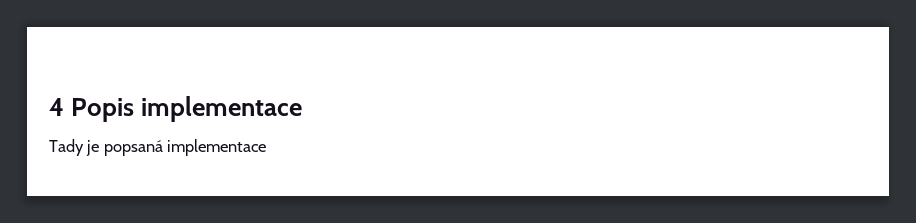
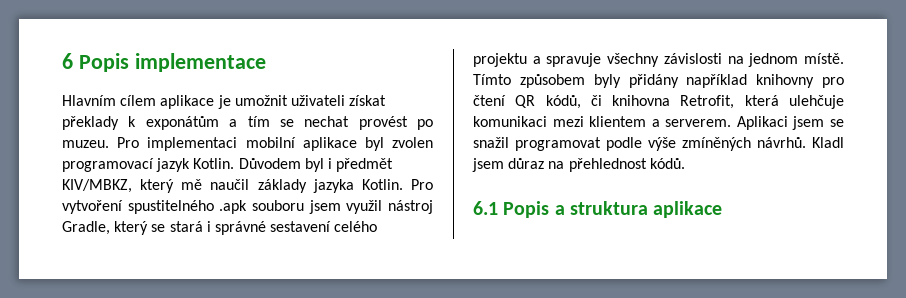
- 4 Popis implementace
+ 6 Popis implementace
- Tady je popsaná implementace
+ Hlavním cílem aplikace je umožnit uživateli získat překlady k exponátům a tím se nechat provést po muzeu. Pro implementaci mobilní aplikace byl zvolen programovací jazyk Kotlin. Důvodem byl i předmět KIV/MBKZ, který mě naučil základy jazyka Kotlin. Pro vytvoření spustitelného .apk souboru jsem využil nástroj Gradle, který se stará i správné sestavení celého projektu a spravuje všechny závislosti na jednom místě. Tímto způsobem byly přidány například knihovny pro čtení QR kódů, či knihovna Retrofit, která ulehčuje komunikaci mezi klientem a serverem. Aplikaci jsem se snažil programovat podle výše zmíněných návrhů. Kladl jsem důraz na přehlednost kódů.
+ 6.1 Popis a struktura aplikace

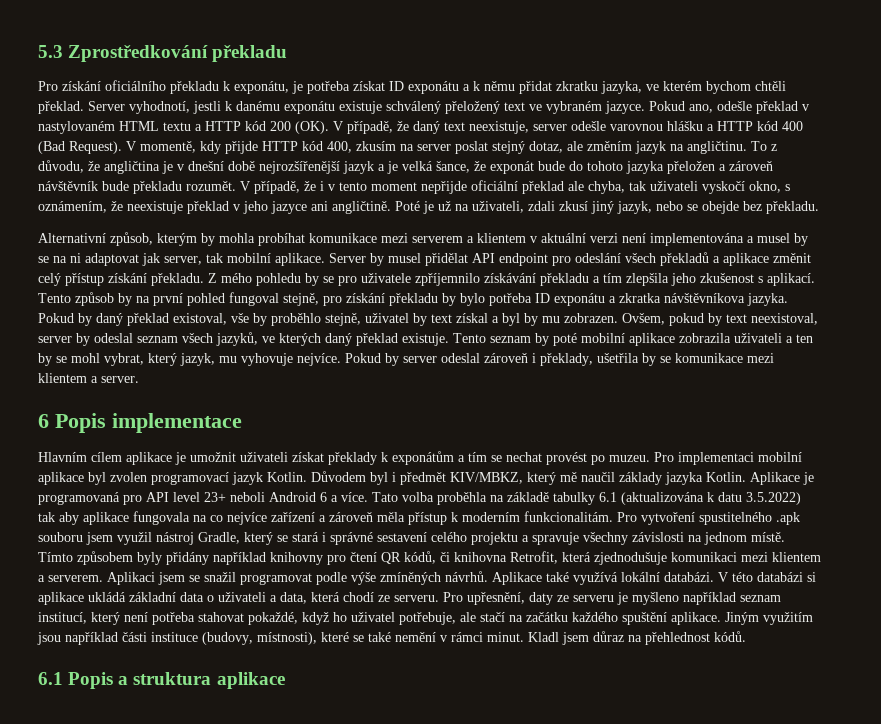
+ 5.3 Zprostředkování překladu
+ Pro získání oficiálního překladu k exponátu, je potřeba získat ID exponátu a k němu přidat zkratku jazyka, ve kterém bychom chtěli překlad. Server vyhodnotí, jestli k danému exponátu existuje schválený přeložený text ve vybraném jazyce. Pokud ano, odešle překlad v nastylovaném HTML textu a HTTP kód 200 (OK). V případě, že daný text neexistuje, server odešle varovnou hlášku a HTTP kód 400 (Bad Request). V momentě, kdy přijde HTTP kód 400, zkusím na server poslat stejný dotaz, ale změním jazyk na angličtinu. To z důvodu, že angličtina je v dnešní době nejrozšířenější jazyk a je velká šance, že exponát bude do tohoto jazyka přeložen a zároveň návštěvník bude překladu rozumět. V případě, že i v tento moment nepřijde oficiální překlad ale chyba, tak uživateli vyskočí okno, s oznámením, že neexistuje překlad v jeho jazyce ani angličtině. Poté je už na uživateli, zdali zkusí jiný jazyk, nebo se obejde bez překladu.
+ Alternativní způsob, kterým by mohla probíhat komunikace mezi serverem a klientem v aktuální verzi není implementována a musel by se na ni adaptovat jak server, tak mobilní aplikace. Server by musel přidělat API endpoint pro odeslání všech překladů a aplikace změnit celý přístup získání překladu. Z mého pohledu by se pro uživatele zpříjemnilo získávání překladu a tím zlepšila jeho zkušenost s aplikací. Tento způsob by na první pohled fungoval stejně, pro získání překladu by bylo potřeba ID exponátu a zkratka návštěvníkova jazyka. Pokud by daný překlad existoval, vše by proběhlo stejně, uživatel by text získal a byl by mu zobrazen. Ovšem, pokud by text neexistoval, server by odeslal seznam všech jazyků, ve kterých daný překlad existuje. Tento seznam by poté mobilní aplikace zobrazila uživateli a ten by se mohl vybrat, který jazyk, mu vyhovuje nejvíce. Pokud by server odeslal zároveň i překlady, ušetřila by se komunikace mezi klientem a server.
+ Aplikace je programovaná pro API level 23+ neboli Android 6 a více. Tato volba proběhla na základě tabulky 6.1 (aktualizována k datu 3.5.2022) tak aby aplikace fungovala na co nejvíce zařízení a zároveň měla přístup k moderním funkcionalitám.
- Tímto způsobem byly přidány například knihovny pro čtení QR kódů, či knihovna Retrofit, která ulehčuje komunikaci mezi klientem a serverem.
+ Tímto způsobem byly přidány například knihovny pro čtení QR kódů, či knihovna Retrofit, která zjednodušuje komunikaci mezi klientem a serverem.
+ Aplikace také využívá lokální databázi. V této databázi si aplikace ukládá základní data o uživateli a data, která chodí ze serveru. Pro upřesnění, daty ze serveru je myšleno například seznam institucí, který není potřeba stahovat pokaždé, když ho uživatel potřebuje, ale stačí na začátku každého spuštění aplikace. Jiným využitím jsou například části instituce (budovy, místnosti), které se také nemění v rámci minut.

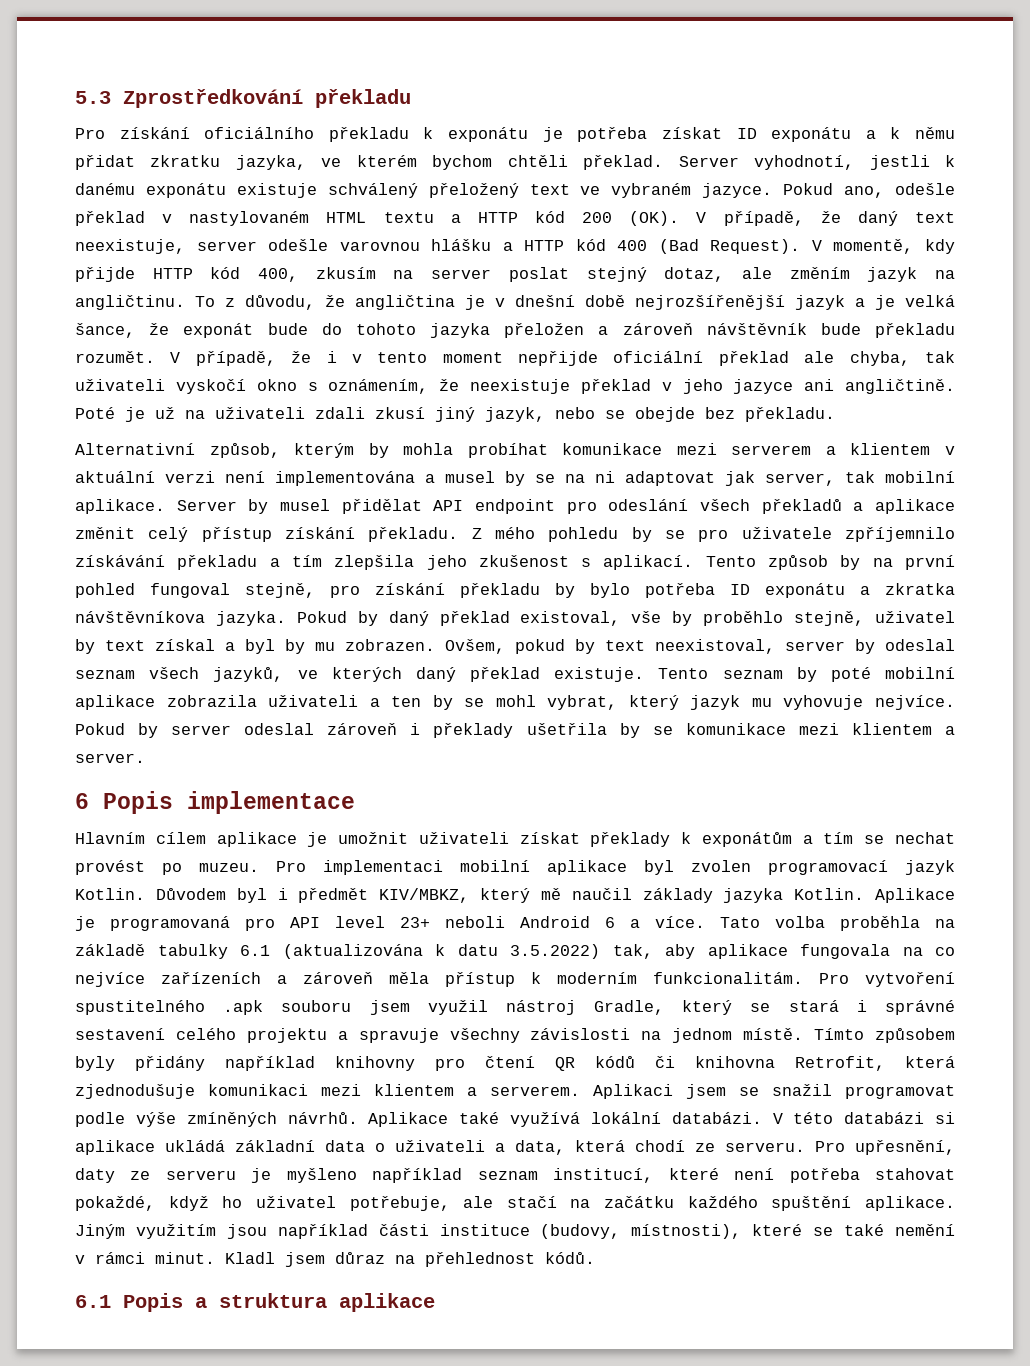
- Pro získání oficiálního překladu k exponátu, je potřeba získat ID exponátu a k němu přidat zkratku jazyka, ve kterém bychom chtěli překlad.
+ Pro získání oficiálního překladu k exponátu je potřeba získat ID exponátu a k němu přidat zkratku jazyka, ve kterém bychom chtěli překlad.
- V případě, že i v tento moment nepřijde oficiální překlad ale chyba, tak uživateli vyskočí okno, s oznámením, že neexistuje překlad v jeho jazyce ani angličtině.
+ V případě, že i v tento moment nepřijde oficiální překlad ale chyba, tak uživateli vyskočí okno s oznámením, že neexistuje překlad v jeho jazyce ani angličtině.
- Poté je už na uživateli, zdali zkusí jiný jazyk, nebo se obejde bez překladu.
+ Poté je už na uživateli zdali zkusí jiný jazyk, nebo se obejde bez překladu.
- Tento seznam by poté mobilní aplikace zobrazila uživateli a ten by se mohl vybrat, který jazyk, mu vyhovuje nejvíce.
+ Tento seznam by poté mobilní aplikace zobrazila uživateli a ten by se mohl vybrat, který jazyk mu vyhovuje nejvíce.
- Pokud by server odeslal zároveň i překlady, ušetřila by se komunikace mezi klientem a server.
+ Pokud by server odeslal zároveň i překlady ušetřila by se komunikace mezi klientem a server.
- Tato volba proběhla na základě tabulky 6.1 (aktualizována k datu 3.5.2022) tak aby aplikace fungovala na co nejvíce zařízení a zároveň měla přístup k moderním funkcionalitám.
+ Tato volba proběhla na základě tabulky 6.1 (aktualizována k datu 3.5.2022) tak, aby aplikace fungovala na co nejvíce zařízeních a zároveň měla přístup k moderním funkcionalitám.
- Tímto způsobem byly přidány například knihovny pro čtení QR kódů, či knihovna Retrofit, která zjednodušuje komunikaci mezi klientem a serverem.
+ Tímto způsobem byly přidány například knihovny pro čtení QR kódů či knihovna Retrofit, která zjednodušuje komunikaci mezi klientem a serverem.
- Pro upřesnění, daty ze serveru je myšleno například seznam institucí, který není potřeba stahovat pokaždé, když ho uživatel potřebuje, ale stačí na začátku každého spuštění aplikace.
+ Pro upřesnění, daty ze serveru je myšleno například seznam institucí, které není potřeba stahovat pokaždé, když ho uživatel potřebuje, ale stačí na začátku každého spuštění aplikace.

